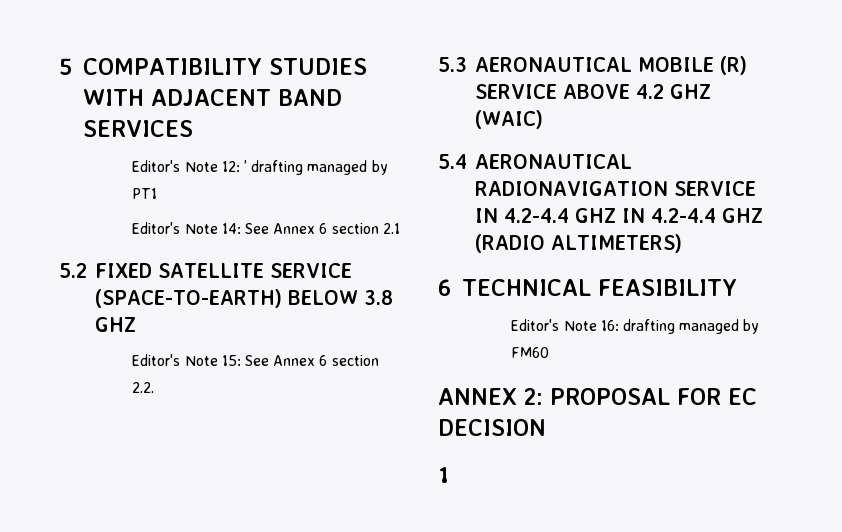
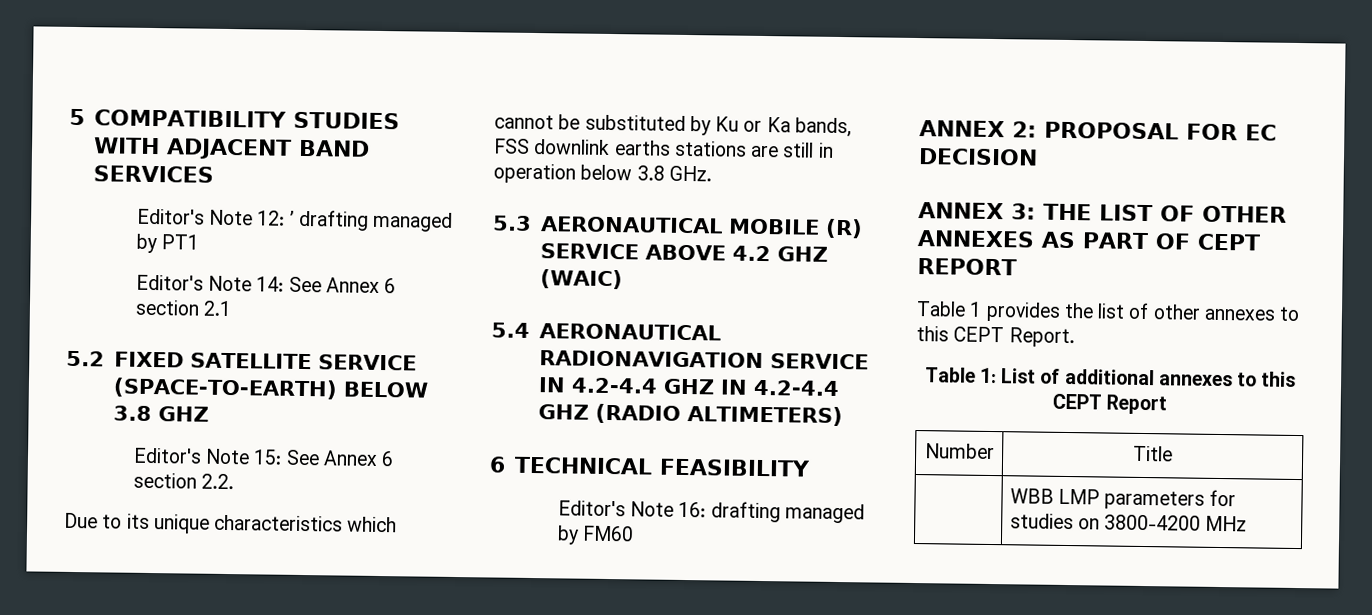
+ Due to its unique characteristics which cannot be substituted by Ku or Ka bands, FSS downlink earths stations are still in operation below 3.8 GHz.
- 1
+ ANNEX 3: THE LIST OF OTHER ANNEXES AS PART OF CEPT REPORT
+ Table 1 provides the list of other annexes to this CEPT Report.
+ Table 1: List of additional annexes to this CEPT Report
+ Number | Title
+ | WBB LMP parameters for studies on 3800-4200 MHz

